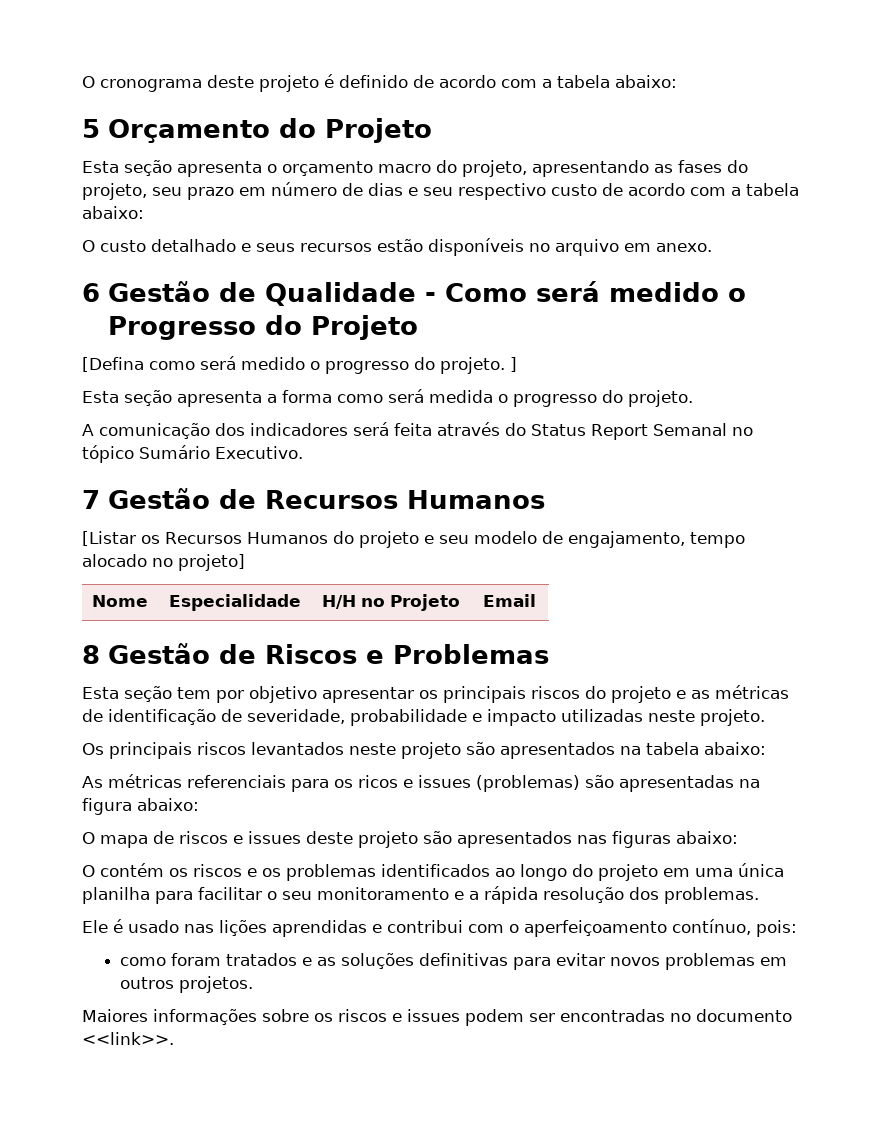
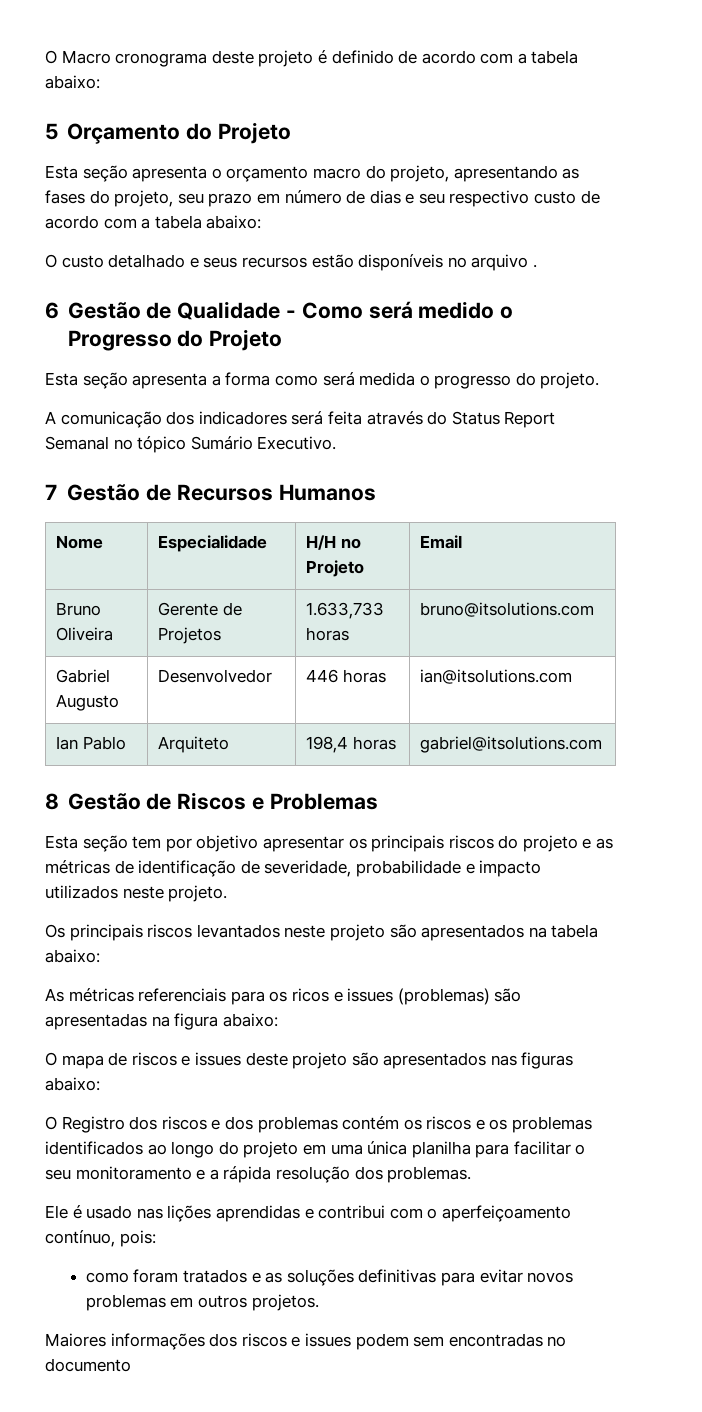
- O cronograma deste projeto é definido de acordo com a tabela abaixo:
+ O Macro cronograma deste projeto é definido de acordo com a tabela abaixo:
- O custo detalhado e seus recursos estão disponíveis no arquivo em anexo.
+ O custo detalhado e seus recursos estão disponíveis no arquivo .
- [Defina como será medido o progresso do projeto. ]
- [Listar os Recursos Humanos do projeto e seu modelo de engajamento, tempo alocado no projeto]
+ Bruno Oliveira | Gerente de Projetos | 1.633,733 horas | bruno@itsolutions.com
+ Gabriel Augusto | Desenvolvedor | 446 horas | ian@itsolutions.com
+ Ian Pablo | Arquiteto | 198,4 horas | gabriel@itsolutions.com
- Esta seção tem por objetivo apresentar os principais riscos do projeto e as métricas de identificação de severidade, probabilidade e impacto utilizadas neste projeto.
+ Esta seção tem por objetivo apresentar os principais riscos do projeto e as métricas de identificação de severidade, probabilidade e impacto utilizados neste projeto.
- O contém os riscos e os problemas identificados ao longo do projeto em uma única planilha para facilitar o seu monitoramento e a rápida resolução dos problemas.
+ O Registro dos riscos e dos problemas contém os riscos e os problemas identificados ao longo do projeto em uma única planilha para facilitar o seu monitoramento e a rápida resolução dos problemas.
- Maiores informações sobre os riscos e issues podem ser encontradas no documento <<link>>.
+ Maiores informações dos riscos e issues podem sem encontradas no documento

